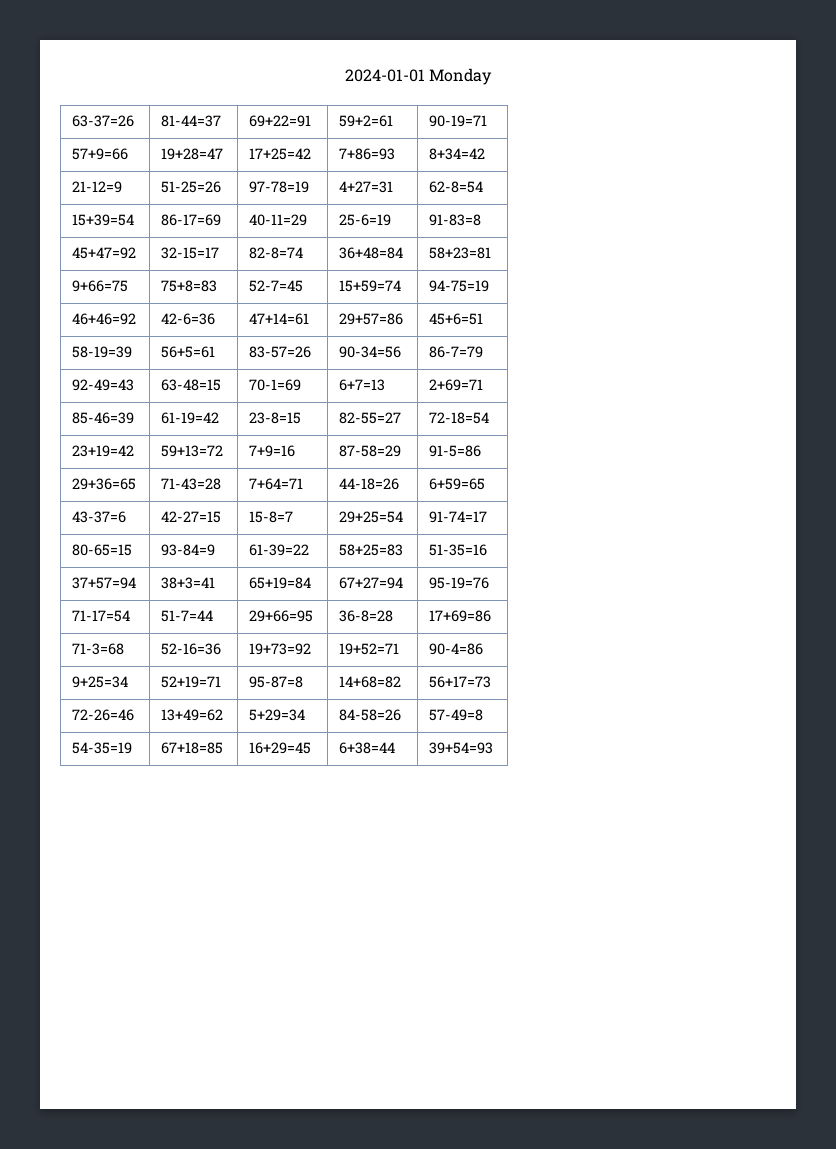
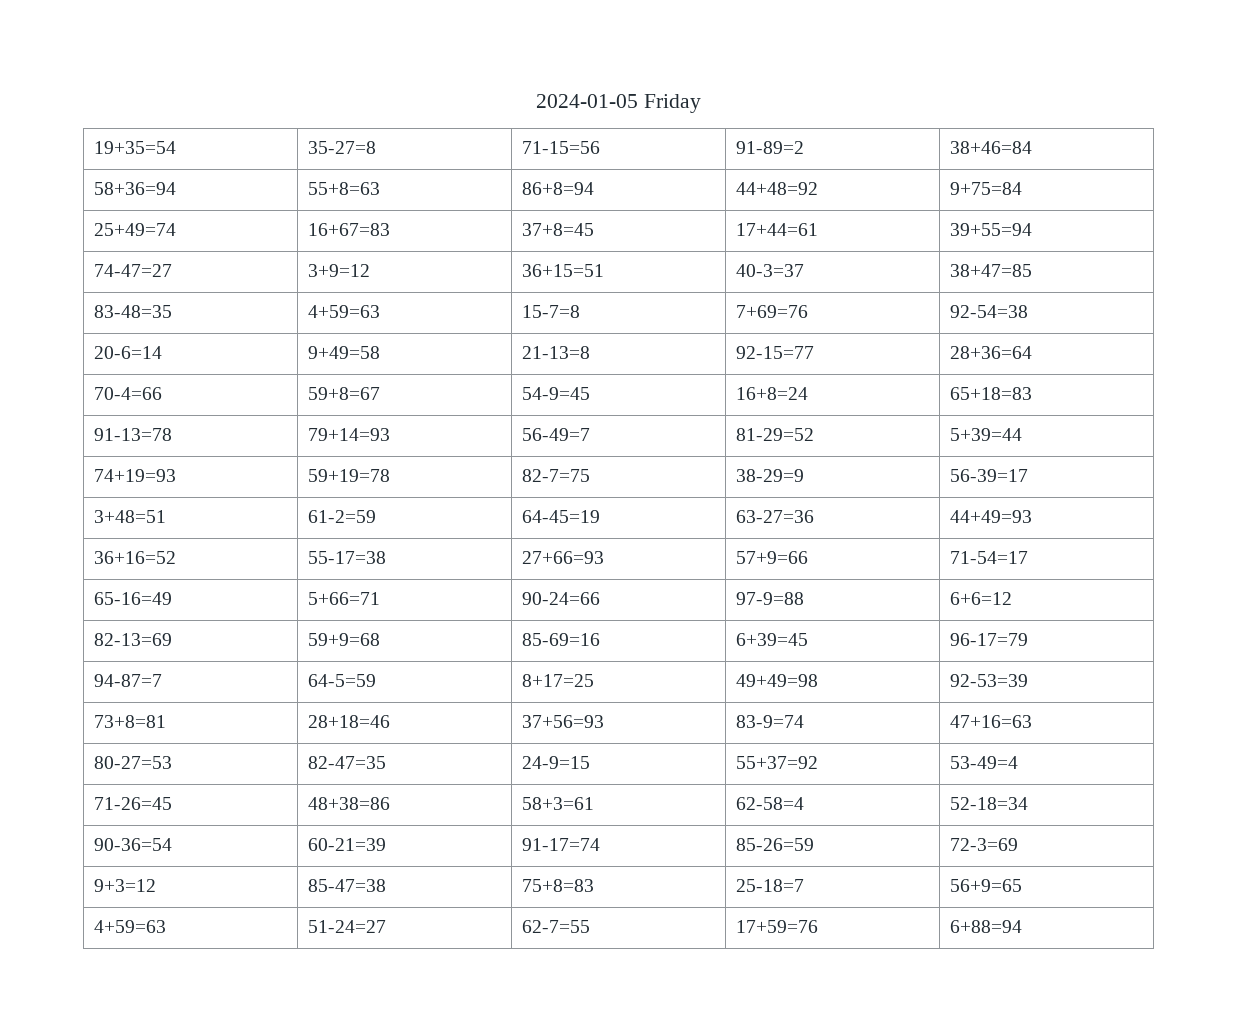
- 2024-01-01 Monday
- 63-37=26 | 81-44=37 | 69+22=91 | 59+2=61 | 90-19=71
- 57+9=66 | 19+28=47 | 17+25=42 | 7+86=93 | 8+34=42
- 21-12=9 | 51-25=26 | 97-78=19 | 4+27=31 | 62-8=54
- 15+39=54 | 86-17=69 | 40-11=29 | 25-6=19 | 91-83=8
- 45+47=92 | 32-15=17 | 82-8=74 | 36+48=84 | 58+23=81
- 9+66=75 | 75+8=83 | 52-7=45 | 15+59=74 | 94-75=19
- 46+46=92 | 42-6=36 | 47+14=61 | 29+57=86 | 45+6=51
- 58-19=39 | 56+5=61 | 83-57=26 | 90-34=56 | 86-7=79
- 92-49=43 | 63-48=15 | 70-1=69 | 6+7=13 | 2+69=71
- 85-46=39 | 61-19=42 | 23-8=15 | 82-55=27 | 72-18=54
- 23+19=42 | 59+13=72 | 7+9=16 | 87-58=29 | 91-5=86
- 29+36=65 | 71-43=28 | 7+64=71 | 44-18=26 | 6+59=65
- 43-37=6 | 42-27=15 | 15-8=7 | 29+25=54 | 91-74=17
- 80-65=15 | 93-84=9 | 61-39=22 | 58+25=83 | 51-35=16
- 37+57=94 | 38+3=41 | 65+19=84 | 67+27=94 | 95-19=76
- 71-17=54 | 51-7=44 | 29+66=95 | 36-8=28 | 17+69=86
- 71-3=68 | 52-16=36 | 19+73=92 | 19+52=71 | 90-4=86
- 9+25=34 | 52+19=71 | 95-87=8 | 14+68=82 | 56+17=73
- 72-26=46 | 13+49=62 | 5+29=34 | 84-58=26 | 57-49=8
- 54-35=19 | 67+18=85 | 16+29=45 | 6+38=44 | 39+54=93
+ 2024-01-05 Friday
+ 19+35=54 | 35-27=8 | 71-15=56 | 91-89=2 | 38+46=84
+ 58+36=94 | 55+8=63 | 86+8=94 | 44+48=92 | 9+75=84
+ 25+49=74 | 16+67=83 | 37+8=45 | 17+44=61 | 39+55=94
+ 74-47=27 | 3+9=12 | 36+15=51 | 40-3=37 | 38+47=85
+ 83-48=35 | 4+59=63 | 15-7=8 | 7+69=76 | 92-54=38
+ 20-6=14 | 9+49=58 | 21-13=8 | 92-15=77 | 28+36=64
+ 70-4=66 | 59+8=67 | 54-9=45 | 16+8=24 | 65+18=83
+ 91-13=78 | 79+14=93 | 56-49=7 | 81-29=52 | 5+39=44
+ 74+19=93 | 59+19=78 | 82-7=75 | 38-29=9 | 56-39=17
+ 3+48=51 | 61-2=59 | 64-45=19 | 63-27=36 | 44+49=93
+ 36+16=52 | 55-17=38 | 27+66=93 | 57+9=66 | 71-54=17
+ 65-16=49 | 5+66=71 | 90-24=66 | 97-9=88 | 6+6=12
+ 82-13=69 | 59+9=68 | 85-69=16 | 6+39=45 | 96-17=79
+ 94-87=7 | 64-5=59 | 8+17=25 | 49+49=98 | 92-53=39
+ 73+8=81 | 28+18=46 | 37+56=93 | 83-9=74 | 47+16=63
+ 80-27=53 | 82-47=35 | 24-9=15 | 55+37=92 | 53-49=4
+ 71-26=45 | 48+38=86 | 58+3=61 | 62-58=4 | 52-18=34
+ 90-36=54 | 60-21=39 | 91-17=74 | 85-26=59 | 72-3=69
+ 9+3=12 | 85-47=38 | 75+8=83 | 25-18=7 | 56+9=65
+ 4+59=63 | 51-24=27 | 62-7=55 | 17+59=76 | 6+88=94

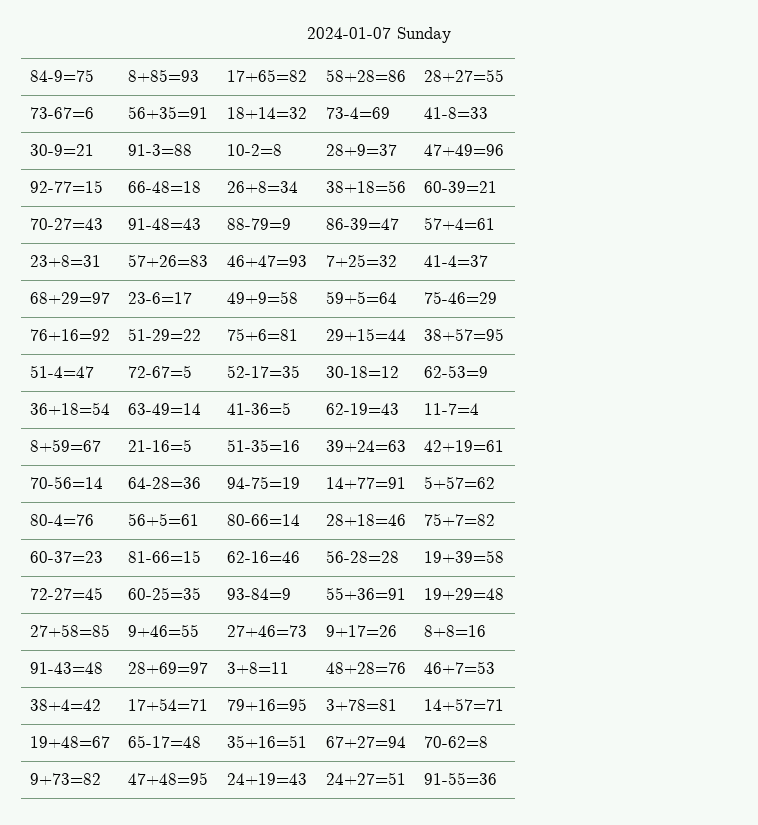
- 2024-01-05 Friday
- 19+35=54 | 35-27=8 | 71-15=56 | 91-89=2 | 38+46=84
- 58+36=94 | 55+8=63 | 86+8=94 | 44+48=92 | 9+75=84
- 25+49=74 | 16+67=83 | 37+8=45 | 17+44=61 | 39+55=94
- 74-47=27 | 3+9=12 | 36+15=51 | 40-3=37 | 38+47=85
- 83-48=35 | 4+59=63 | 15-7=8 | 7+69=76 | 92-54=38
- 20-6=14 | 9+49=58 | 21-13=8 | 92-15=77 | 28+36=64
- 70-4=66 | 59+8=67 | 54-9=45 | 16+8=24 | 65+18=83
- 91-13=78 | 79+14=93 | 56-49=7 | 81-29=52 | 5+39=44
- 74+19=93 | 59+19=78 | 82-7=75 | 38-29=9 | 56-39=17
- 3+48=51 | 61-2=59 | 64-45=19 | 63-27=36 | 44+49=93
- 36+16=52 | 55-17=38 | 27+66=93 | 57+9=66 | 71-54=17
- 65-16=49 | 5+66=71 | 90-24=66 | 97-9=88 | 6+6=12
- 82-13=69 | 59+9=68 | 85-69=16 | 6+39=45 | 96-17=79
- 94-87=7 | 64-5=59 | 8+17=25 | 49+49=98 | 92-53=39
- 73+8=81 | 28+18=46 | 37+56=93 | 83-9=74 | 47+16=63
- 80-27=53 | 82-47=35 | 24-9=15 | 55+37=92 | 53-49=4
- 71-26=45 | 48+38=86 | 58+3=61 | 62-58=4 | 52-18=34
- 90-36=54 | 60-21=39 | 91-17=74 | 85-26=59 | 72-3=69
- 9+3=12 | 85-47=38 | 75+8=83 | 25-18=7 | 56+9=65
- 4+59=63 | 51-24=27 | 62-7=55 | 17+59=76 | 6+88=94
+ 2024-01-07 Sunday
+ 84-9=75 | 8+85=93 | 17+65=82 | 58+28=86 | 28+27=55
+ 73-67=6 | 56+35=91 | 18+14=32 | 73-4=69 | 41-8=33
+ 30-9=21 | 91-3=88 | 10-2=8 | 28+9=37 | 47+49=96
+ 92-77=15 | 66-48=18 | 26+8=34 | 38+18=56 | 60-39=21
+ 70-27=43 | 91-48=43 | 88-79=9 | 86-39=47 | 57+4=61
+ 23+8=31 | 57+26=83 | 46+47=93 | 7+25=32 | 41-4=37
+ 68+29=97 | 23-6=17 | 49+9=58 | 59+5=64 | 75-46=29
+ 76+16=92 | 51-29=22 | 75+6=81 | 29+15=44 | 38+57=95
+ 51-4=47 | 72-67=5 | 52-17=35 | 30-18=12 | 62-53=9
+ 36+18=54 | 63-49=14 | 41-36=5 | 62-19=43 | 11-7=4
+ 8+59=67 | 21-16=5 | 51-35=16 | 39+24=63 | 42+19=61
+ 70-56=14 | 64-28=36 | 94-75=19 | 14+77=91 | 5+57=62
+ 80-4=76 | 56+5=61 | 80-66=14 | 28+18=46 | 75+7=82
+ 60-37=23 | 81-66=15 | 62-16=46 | 56-28=28 | 19+39=58
+ 72-27=45 | 60-25=35 | 93-84=9 | 55+36=91 | 19+29=48
+ 27+58=85 | 9+46=55 | 27+46=73 | 9+17=26 | 8+8=16
+ 91-43=48 | 28+69=97 | 3+8=11 | 48+28=76 | 46+7=53
+ 38+4=42 | 17+54=71 | 79+16=95 | 3+78=81 | 14+57=71
+ 19+48=67 | 65-17=48 | 35+16=51 | 67+27=94 | 70-62=8
+ 9+73=82 | 47+48=95 | 24+19=43 | 24+27=51 | 91-55=36

